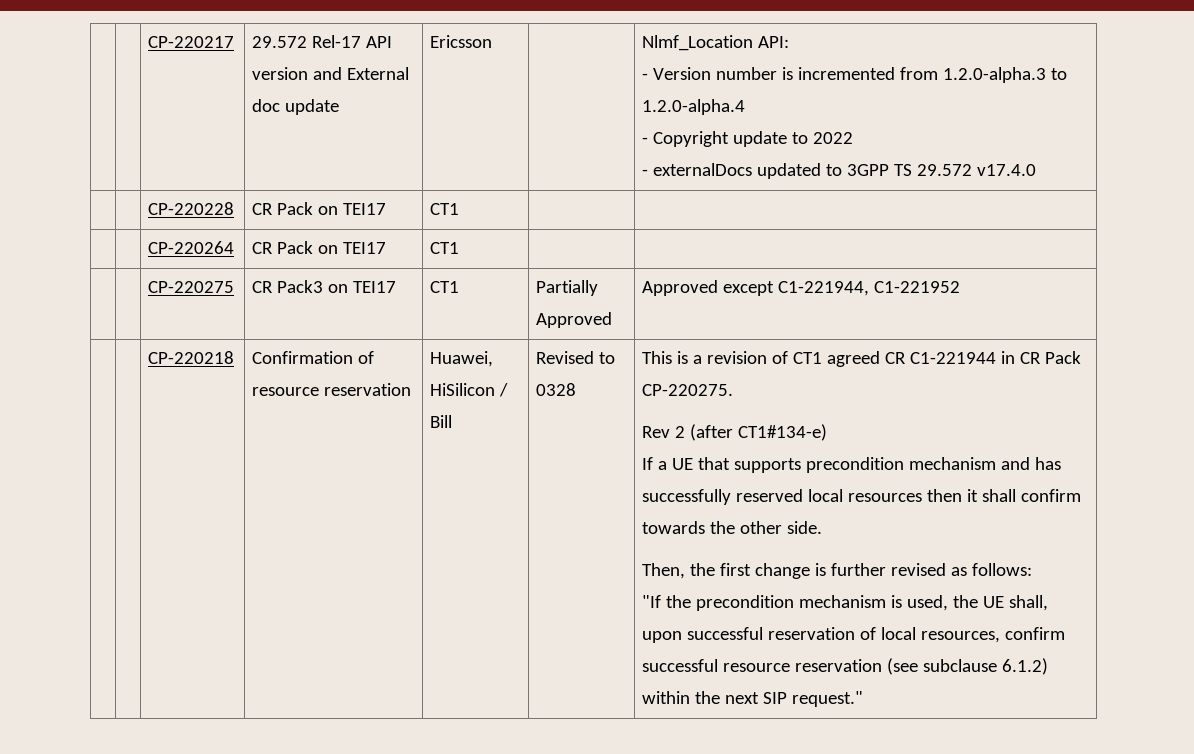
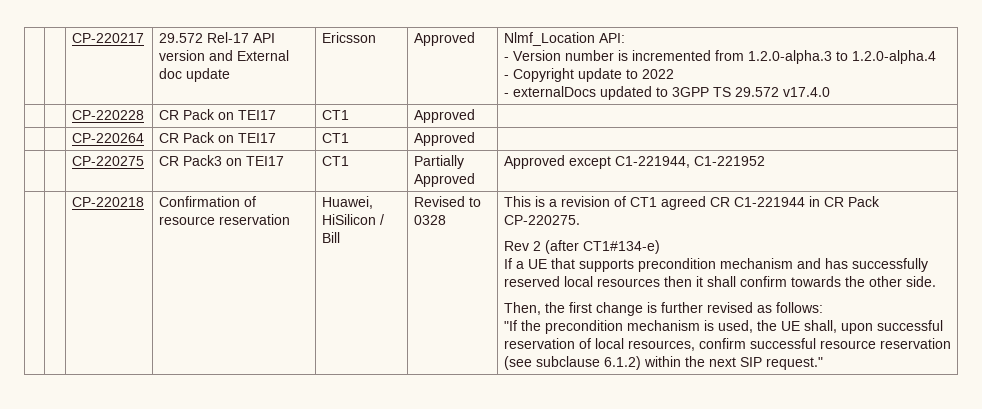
- | | CP-220217 | 29.572 Rel-17 API version and External doc update | Ericsson | | Nlmf_Location API:
+ | | CP-220217 | 29.572 Rel-17 API version and External doc update | Ericsson | Approved | Nlmf_Location API:
- | | CP-220228 | CR Pack on TEI17 | CT1 | |
+ | | CP-220228 | CR Pack on TEI17 | CT1 | Approved |
- | | CP-220264 | CR Pack on TEI17 | CT1 | |
+ | | CP-220264 | CR Pack on TEI17 | CT1 | Approved |

